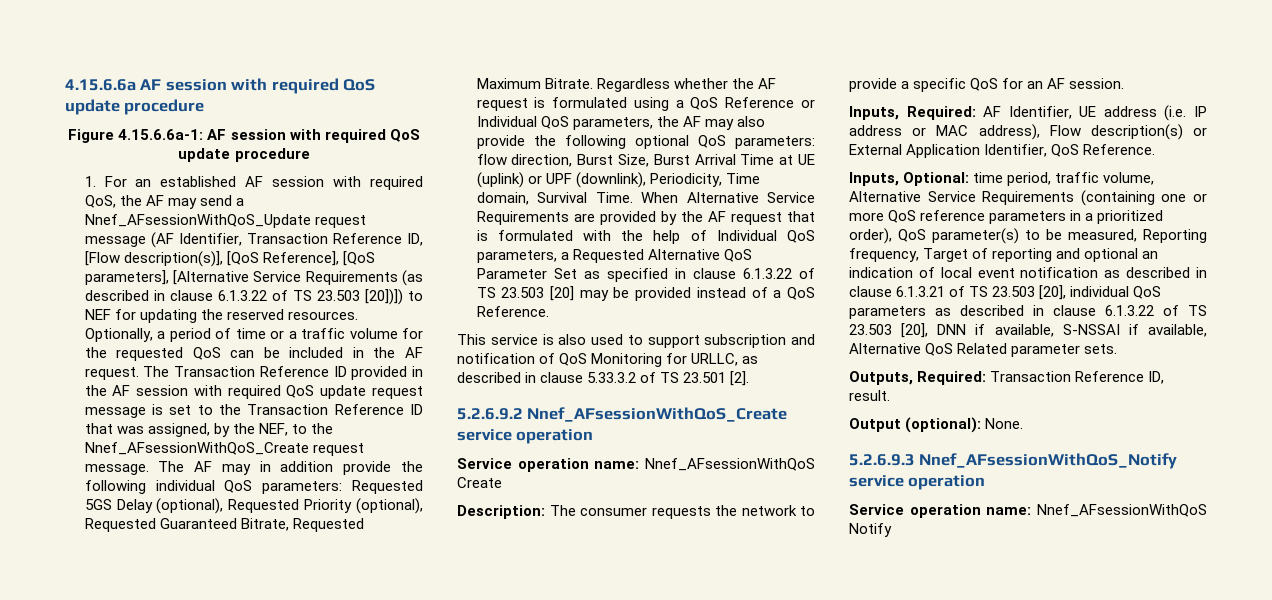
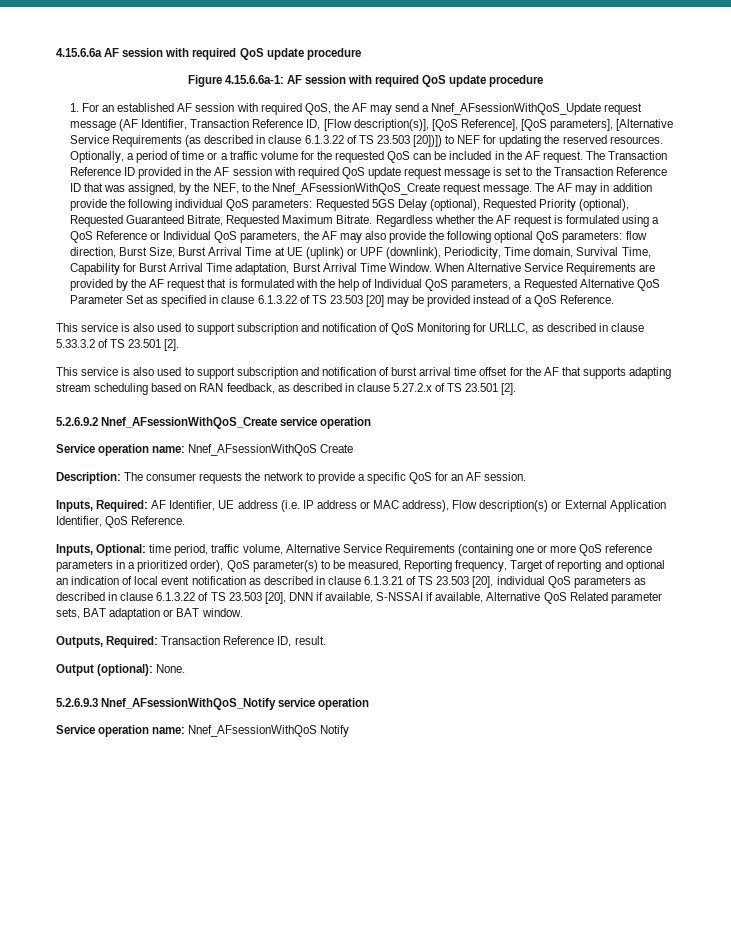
- Regardless whether the AF request is formulated using a QoS Reference or Individual QoS parameters, the AF may also provide the following optional QoS parameters: flow direction, Burst Size, Burst Arrival Time at UE (uplink) or UPF (downlink), Periodicity, Time domain, Survival Time.
+ Regardless whether the AF request is formulated using a QoS Reference or Individual QoS parameters, the AF may also provide the following optional QoS parameters: flow direction, Burst Size, Burst Arrival Time at UE (uplink) or UPF (downlink), Periodicity, Time domain, Survival Time, Capability for Burst Arrival Time adaptation, Burst Arrival Time Window.
+ This service is also used to support subscription and notification of burst arrival time offset for the AF that supports adapting stream scheduling based on RAN feedback, as described in clause 5.27.2.x of TS 23.501 [2].
- time period, traffic volume, Alternative Service Requirements (containing one or more QoS reference parameters in a prioritized order), QoS parameter(s) to be measured, Reporting frequency, Target of reporting and optional an indication of local event notification as described in clause 6.1.3.21 of TS 23.503 [20], individual QoS parameters as described in clause 6.1.3.22 of TS 23.503 [20], DNN if available, S-NSSAI if available, Alternative QoS Related parameter sets.
+ time period, traffic volume, Alternative Service Requirements (containing one or more QoS reference parameters in a prioritized order), QoS parameter(s) to be measured, Reporting frequency, Target of reporting and optional an indication of local event notification as described in clause 6.1.3.21 of TS 23.503 [20], individual QoS parameters as described in clause 6.1.3.22 of TS 23.503 [20], DNN if available, S-NSSAI if available, Alternative QoS Related parameter sets, BAT adaptation or BAT window.

